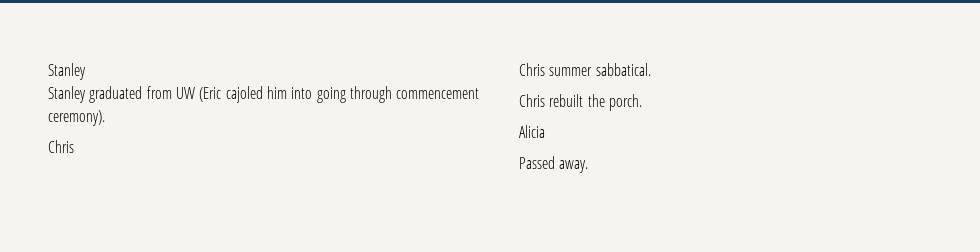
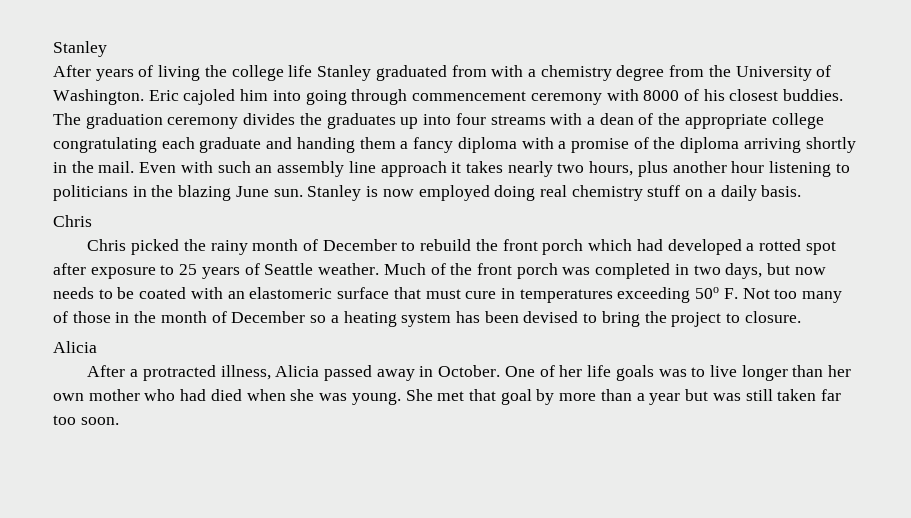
- Stanley graduated from UW (Eric cajoled him into going through commencement ceremony).
+ After years of living the college life Stanley graduated from with a chemistry degree from the University of Washington. Eric cajoled him into going through commencement ceremony with 8000 of his closest buddies. The graduation ceremony divides the graduates up into four streams with a dean of the appropriate college congratulating each graduate and handing them a fancy diploma with a promise of the diploma arriving shortly in the mail. Even with such an assembly line approach it takes nearly two hours, plus another hour listening to politicians in the blazing June sun. Stanley is now employed doing real chemistry stuff on a daily basis.
  Chris
- Chris summer sabbatical.
- Chris rebuilt the porch.
+ Chris picked the rainy month of December to rebuild the front porch which had developed a rotted spot after exposure to 25 years of Seattle weather. Much of the front porch was completed in two days, but now needs to be coated with an elastomeric surface that must cure in temperatures exceeding 50o F. Not too many of those in the month of December so a heating system has been devised to bring the project to closure.
  Alicia
- Passed away.
+ After a protracted illness, Alicia passed away in October. One of her life goals was to live longer than her own mother who had died when she was young. She met that goal by more than a year but was still taken far too soon.

